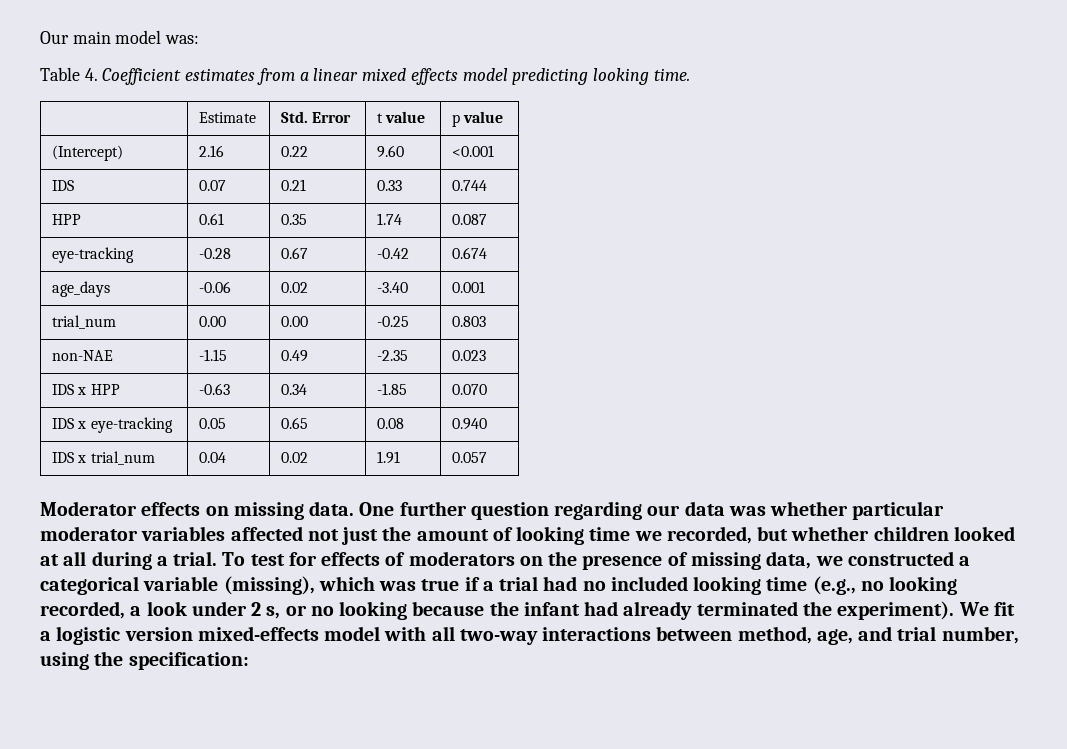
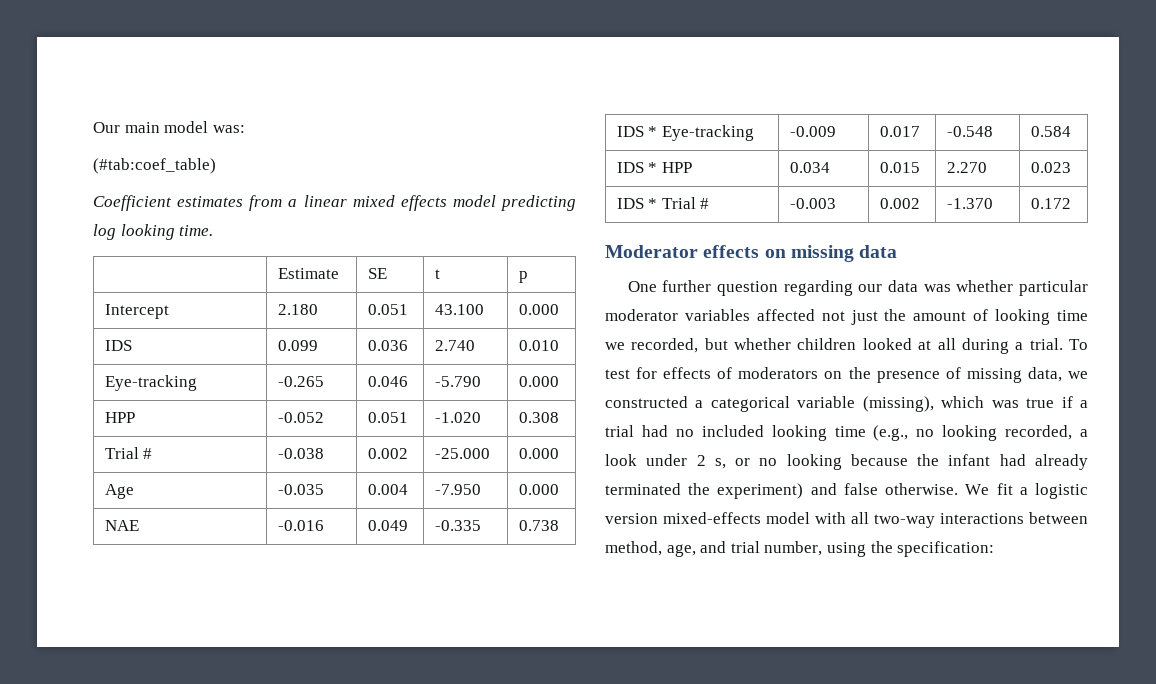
- Table 4. Coefficient estimates from a linear mixed effects model predicting looking time.
+ (#tab:coef_table)
+ Coefficient estimates from a linear mixed effects model predicting log looking time.
- | Estimate | Std. Error | t value | p value
- (Intercept) | 2.16 | 0.22 | 9.60 | <0.001
- IDS | 0.07 | 0.21 | 0.33 | 0.744
- HPP | 0.61 | 0.35 | 1.74 | 0.087
- eye-tracking | -0.28 | 0.67 | -0.42 | 0.674
- age_days | -0.06 | 0.02 | -3.40 | 0.001
- trial_num | 0.00 | 0.00 | -0.25 | 0.803
- non-NAE | -1.15 | 0.49 | -2.35 | 0.023
- IDS x HPP | -0.63 | 0.34 | -1.85 | 0.070
- IDS x eye-tracking | 0.05 | 0.65 | 0.08 | 0.940
- IDS x trial_num | 0.04 | 0.02 | 1.91 | 0.057
+ | Estimate | SE | t | p
+ Intercept | 2.180 | 0.051 | 43.100 | 0.000
+ IDS | 0.099 | 0.036 | 2.740 | 0.010
+ Eye-tracking | -0.265 | 0.046 | -5.790 | 0.000
+ HPP | -0.052 | 0.051 | -1.020 | 0.308
+ Trial # | -0.038 | 0.002 | -25.000 | 0.000
+ Age | -0.035 | 0.004 | -7.950 | 0.000
+ NAE | -0.016 | 0.049 | -0.335 | 0.738
+ IDS * Eye-tracking | -0.009 | 0.017 | -0.548 | 0.584
+ IDS * HPP | 0.034 | 0.015 | 2.270 | 0.023
+ IDS * Trial # | -0.003 | 0.002 | -1.370 | 0.172
- Moderator effects on missing data. One further question regarding our data was whether particular moderator variables affected not just the amount of looking time we recorded, but whether children looked at all during a trial.
+ Moderator effects on missing data
+ One further question regarding our data was whether particular moderator variables affected not just the amount of looking time we recorded, but whether children looked at all during a trial.
- To test for effects of moderators on the presence of missing data, we constructed a categorical variable (missing), which was true if a trial had no included looking time (e.g., no looking recorded, a look under 2 s, or no looking because the infant had already terminated the experiment).
+ To test for effects of moderators on the presence of missing data, we constructed a categorical variable (missing), which was true if a trial had no included looking time (e.g., no looking recorded, a look under 2 s, or no looking because the infant had already terminated the experiment) and false otherwise.

